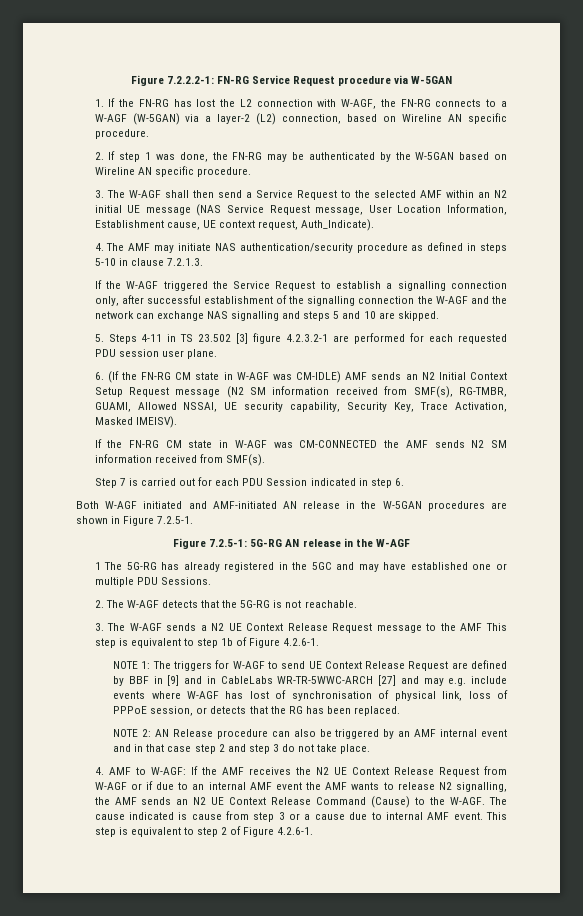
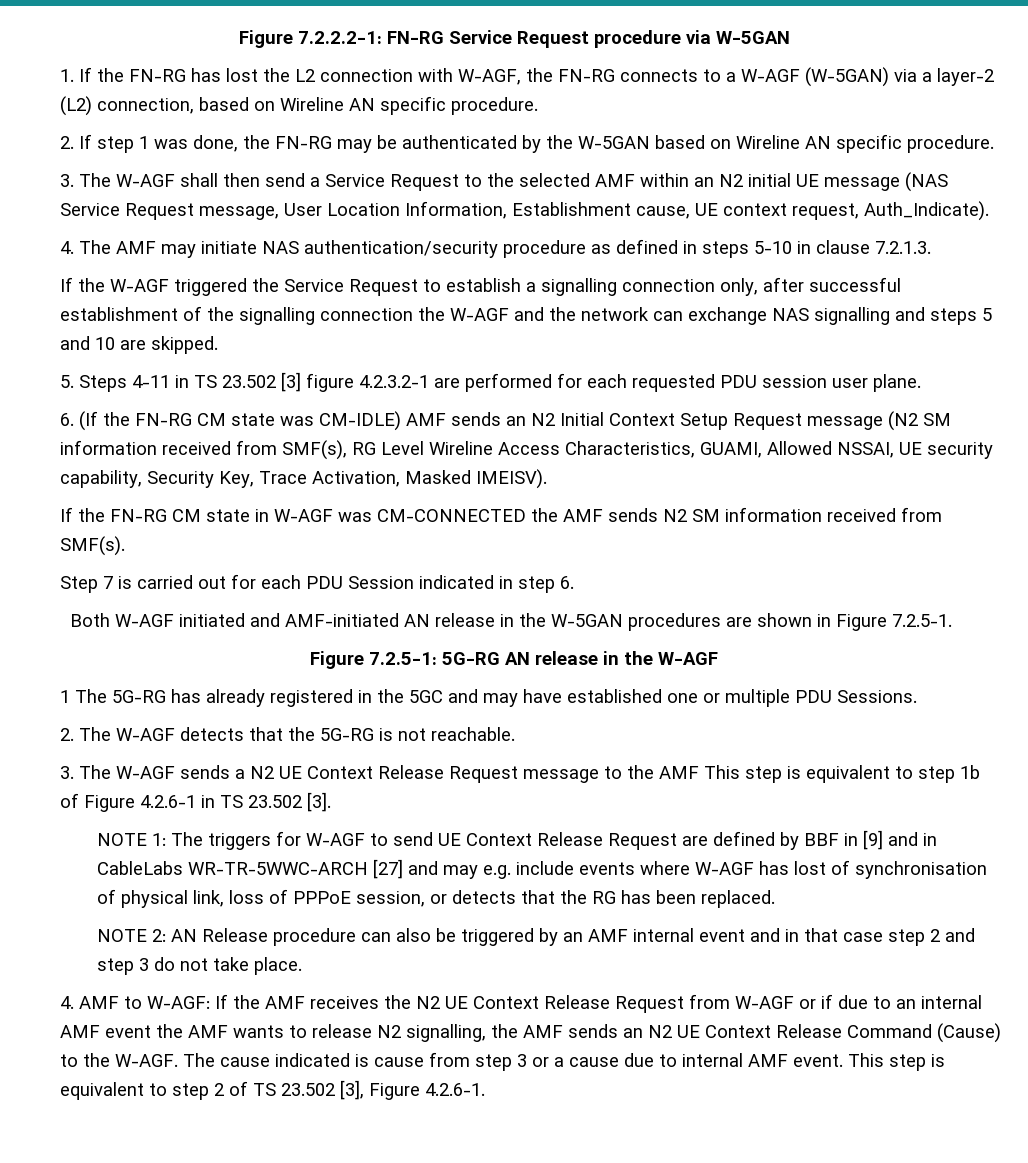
- 6. (If the FN-RG CM state in W-AGF was CM-IDLE) AMF sends an N2 Initial Context Setup Request message (N2 SM information received from SMF(s), RG-TMBR, GUAMI, Allowed NSSAI, UE security capability, Security Key, Trace Activation, Masked IMEISV).
+ 6. (If the FN-RG CM state was CM-IDLE) AMF sends an N2 Initial Context Setup Request message (N2 SM information received from SMF(s), RG Level Wireline Access Characteristics, GUAMI, Allowed NSSAI, UE security capability, Security Key, Trace Activation, Masked IMEISV).
- 3. The W-AGF sends a N2 UE Context Release Request message to the AMF This step is equivalent to step 1b of Figure 4.2.6-1.
+ 3. The W-AGF sends a N2 UE Context Release Request message to the AMF This step is equivalent to step 1b of Figure 4.2.6-1 in TS 23.502 [3].
- This step is equivalent to step 2 of Figure 4.2.6-1.
+ This step is equivalent to step 2 of TS 23.502 [3], Figure 4.2.6-1.

